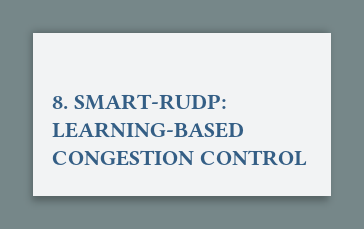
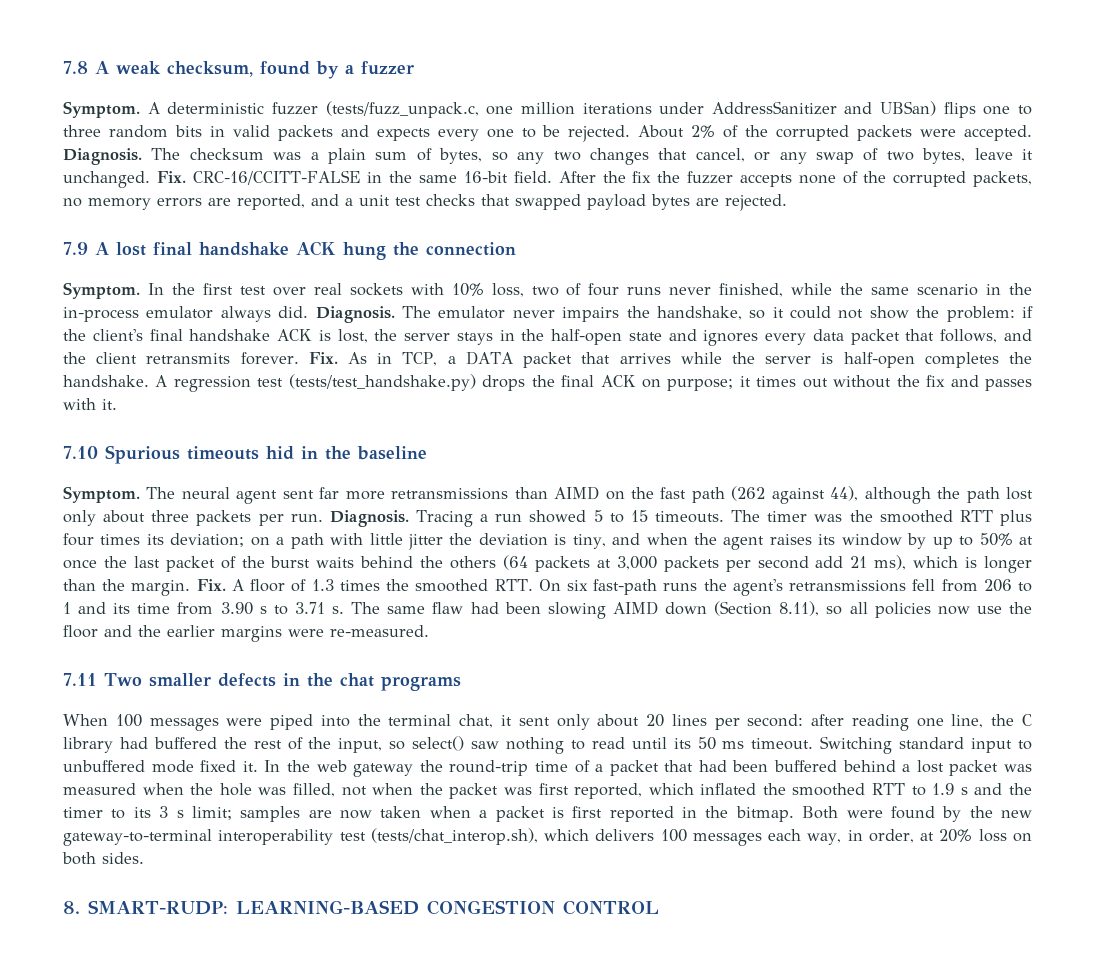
+ 7.8 A weak checksum, found by a fuzzer
+ Symptom. A deterministic fuzzer (tests/fuzz_unpack.c, one million iterations under AddressSanitizer and UBSan) flips one to three random bits in valid packets and expects every one to be rejected. About 2% of the corrupted packets were accepted. Diagnosis. The checksum was a plain sum of bytes, so any two changes that cancel, or any swap of two bytes, leave it unchanged. Fix. CRC-16/CCITT-FALSE in the same 16-bit field. After the fix the fuzzer accepts none of the corrupted packets, no memory errors are reported, and a unit test checks that swapped payload bytes are rejected.
+ 7.9 A lost final handshake ACK hung the connection
+ Symptom. In the first test over real sockets with 10% loss, two of four runs never finished, while the same scenario in the in-process emulator always did. Diagnosis. The emulator never impairs the handshake, so it could not show the problem: if the client's final handshake ACK is lost, the server stays in the half-open state and ignores every data packet that follows, and the client retransmits forever. Fix. As in TCP, a DATA packet that arrives while the server is half-open completes the handshake. A regression test (tests/test_handshake.py) drops the final ACK on purpose; it times out without the fix and passes with it.
+ 7.10 Spurious timeouts hid in the baseline
+ Symptom. The neural agent sent far more retransmissions than AIMD on the fast path (262 against 44), although the path lost only about three packets per run. Diagnosis. Tracing a run showed 5 to 15 timeouts. The timer was the smoothed RTT plus four times its deviation; on a path with little jitter the deviation is tiny, and when the agent raises its window by up to 50% at once the last packet of the burst waits behind the others (64 packets at 3,000 packets per second add 21 ms), which is longer than the margin. Fix. A floor of 1.3 times the smoothed RTT. On six fast-path runs the agent's retransmissions fell from 206 to 1 and its time from 3.90 s to 3.71 s. The same flaw had been slowing AIMD down (Section 8.11), so all policies now use the floor and the earlier margins were re-measured.
+ 7.11 Two smaller defects in the chat programs
+ When 100 messages were piped into the terminal chat, it sent only about 20 lines per second: after reading one line, the C library had buffered the rest of the input, so select() saw nothing to read until its 50 ms timeout. Switching standard input to unbuffered mode fixed it. In the web gateway the round-trip time of a packet that had been buffered behind a lost packet was measured when the hole was filled, not when the packet was first reported, which inflated the smoothed RTT to 1.9 s and the timer to its 3 s limit; samples are now taken when a packet is first reported in the bitmap. Both were found by the new gateway-to-terminal interoperability test (tests/chat_interop.sh), which delivers 100 messages each way, in order, at 20% loss on both sides.

